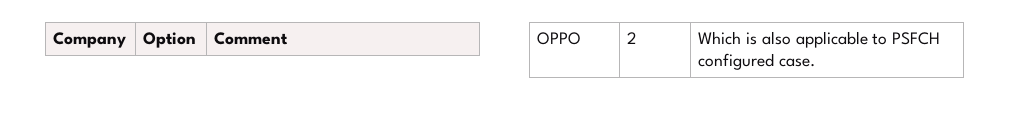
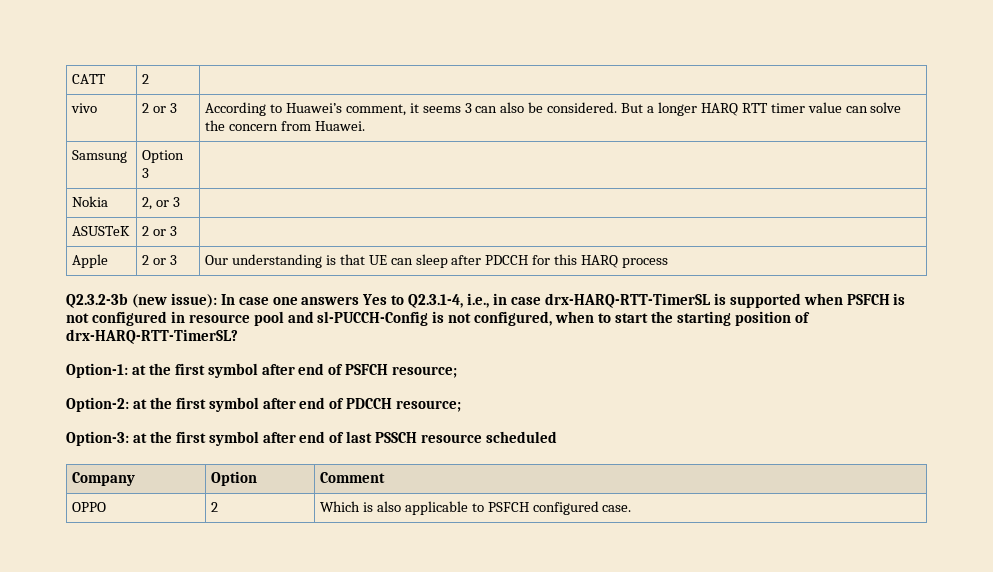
+ CATT | 2 |
+ vivo | 2 or 3 | According to Huawei’s comment, it seems 3 can also be considered. But a longer HARQ RTT timer value can solve the concern from Huawei.
+ Samsung | Option 3 |
+ Nokia | 2, or 3 |
+ ASUSTeK | 2 or 3 |
+ Apple | 2 or 3 | Our understanding is that UE can sleep after PDCCH for this HARQ process
+ Q2.3.2-3b (new issue): In case one answers Yes to Q2.3.1-4, i.e., in case drx-HARQ-RTT-TimerSL is supported when PSFCH is not configured in resource pool and sl-PUCCH-Config is not configured, when to start the starting position of drx-HARQ-RTT-TimerSL?
+ Option-1: at the first symbol after end of PSFCH resource;
+ Option-2: at the first symbol after end of PDCCH resource;
+ Option-3: at the first symbol after end of last PSSCH resource scheduled

